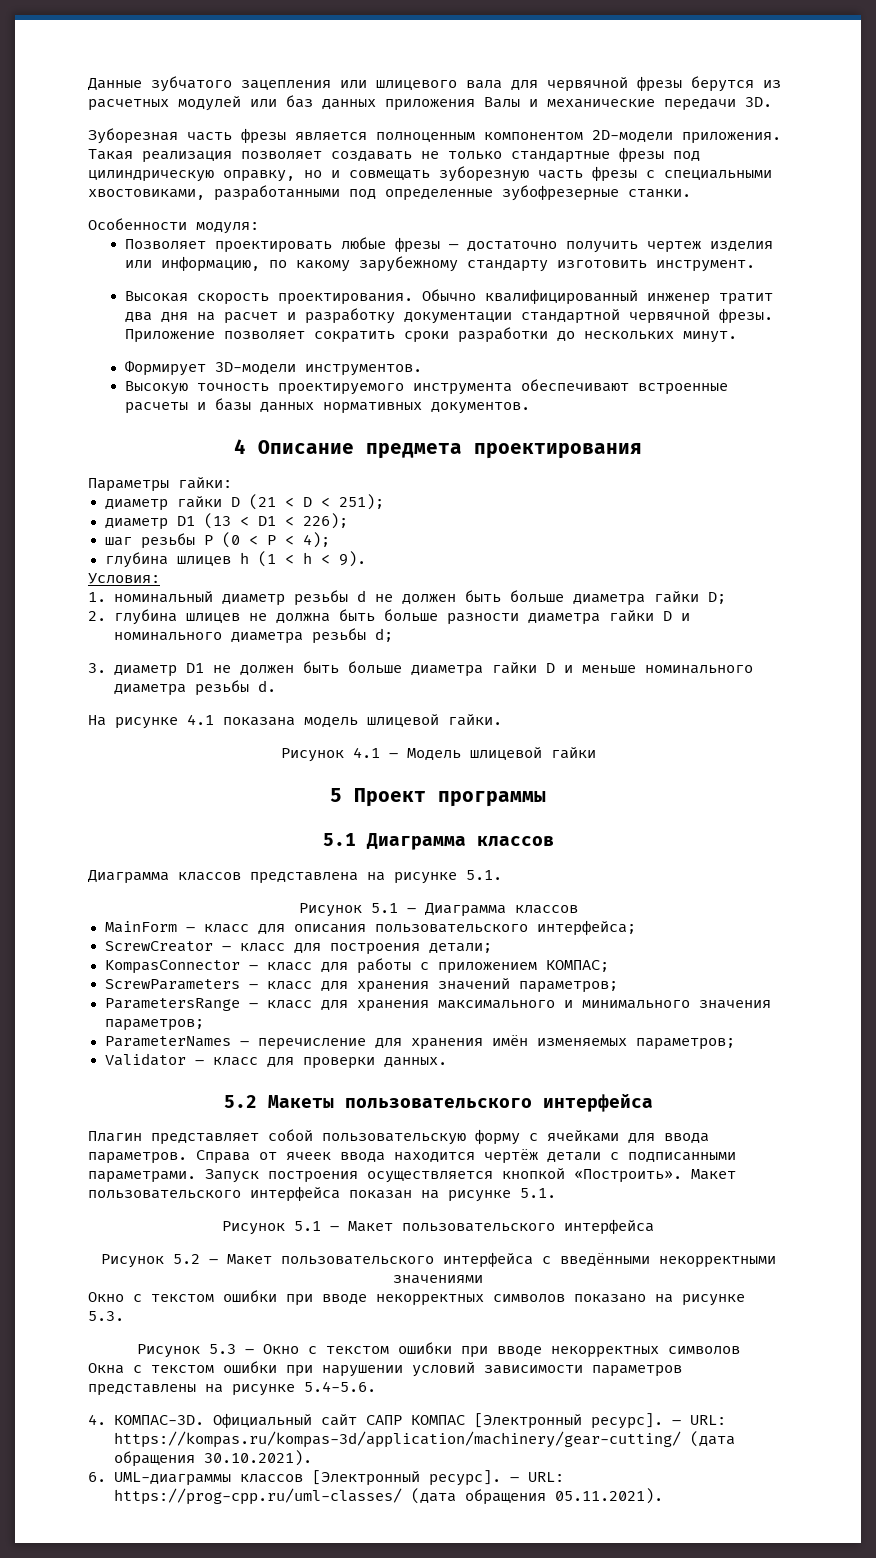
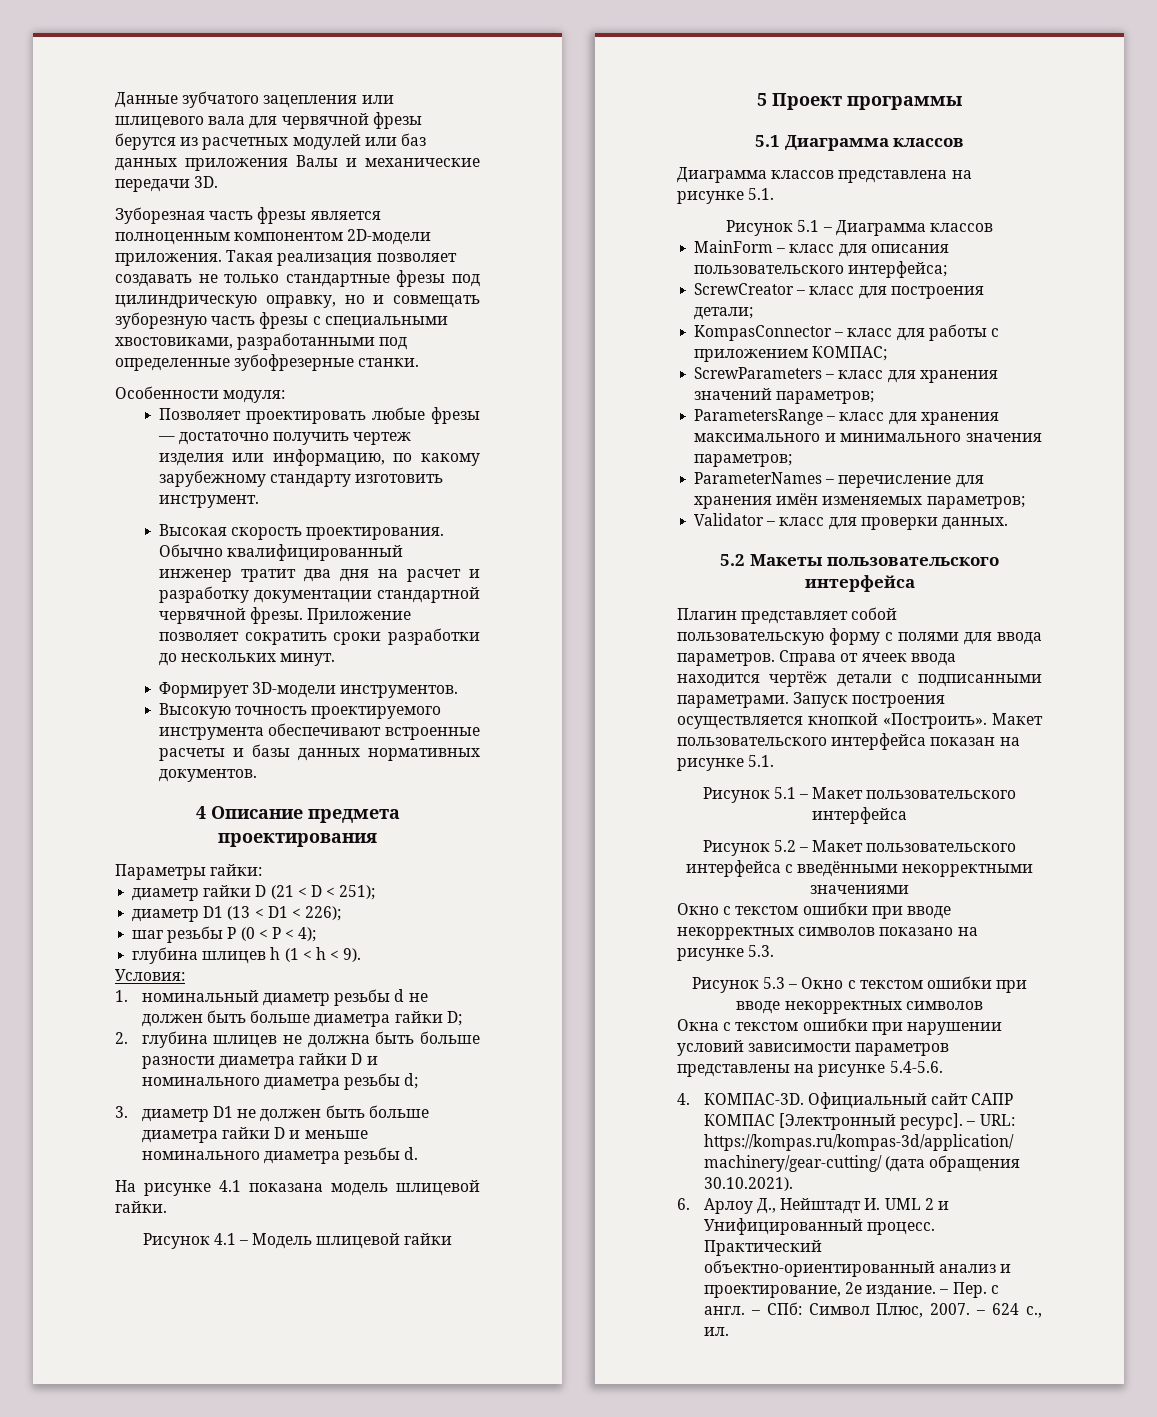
- Плагин представляет собой пользовательскую форму с ячейками для ввода параметров.
+ Плагин представляет собой пользовательскую форму с полями для ввода параметров.
- 6. UML-диаграммы классов [Электронный ресурс]. – URL: https://prog-cpp.ru/uml-classes/ (дата обращения 05.11.2021).
+ 6. Арлоу Д., Нейштадт И. UML 2 и Унифицированный процесс. Практический объектно-ориентированный анализ и проектирование, 2е издание. – Пер. с англ. – СПб: Символ Плюс, 2007. – 624 с., ил.

